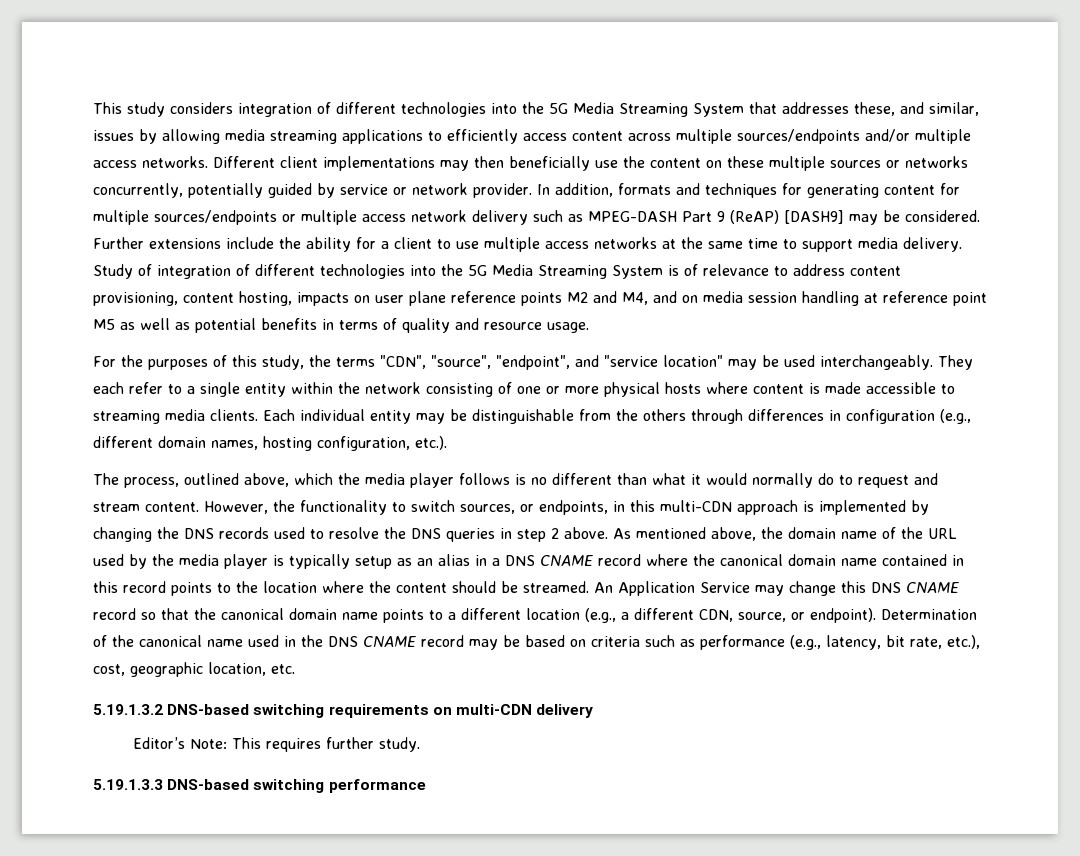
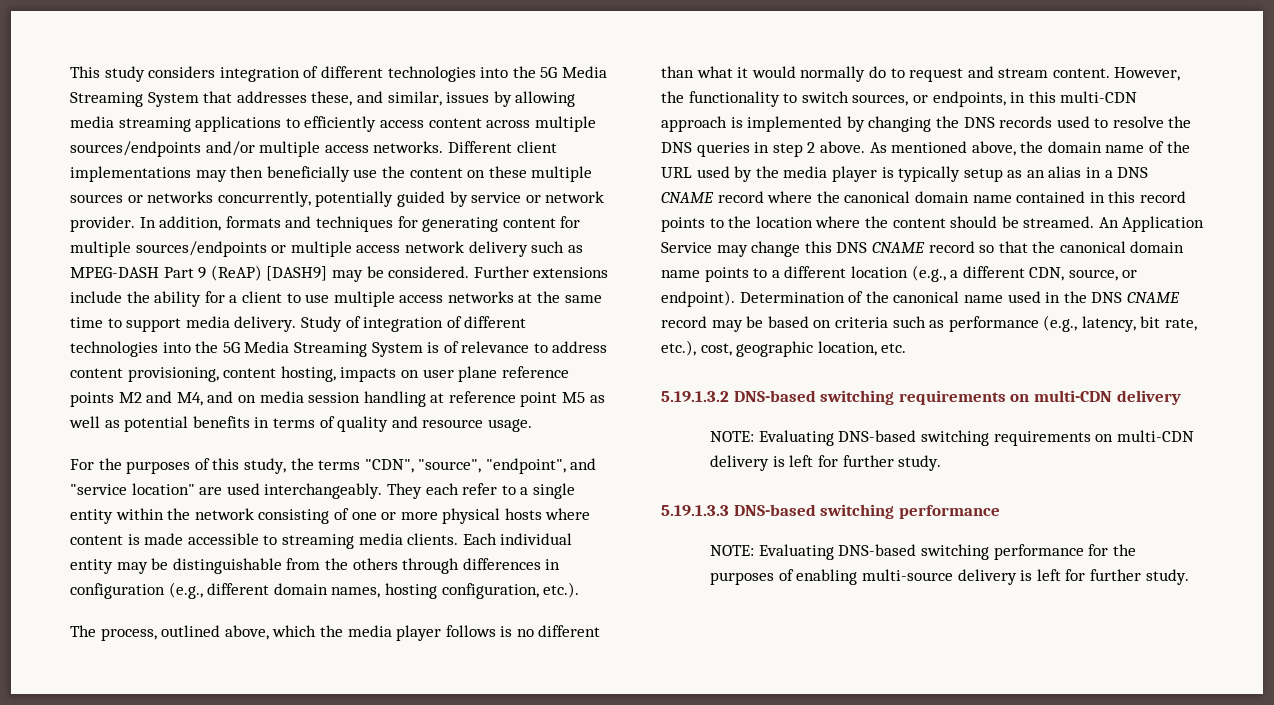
- For the purposes of this study, the terms "CDN", "source", "endpoint", and "service location" may be used interchangeably.
+ For the purposes of this study, the terms "CDN", "source", "endpoint", and "service location" are used interchangeably.
- Editor’s Note: This requires further study.
+ NOTE: Evaluating DNS-based switching requirements on multi-CDN delivery is left for further study.
+ NOTE: Evaluating DNS-based switching performance for the purposes of enabling multi-source delivery is left for further study.

